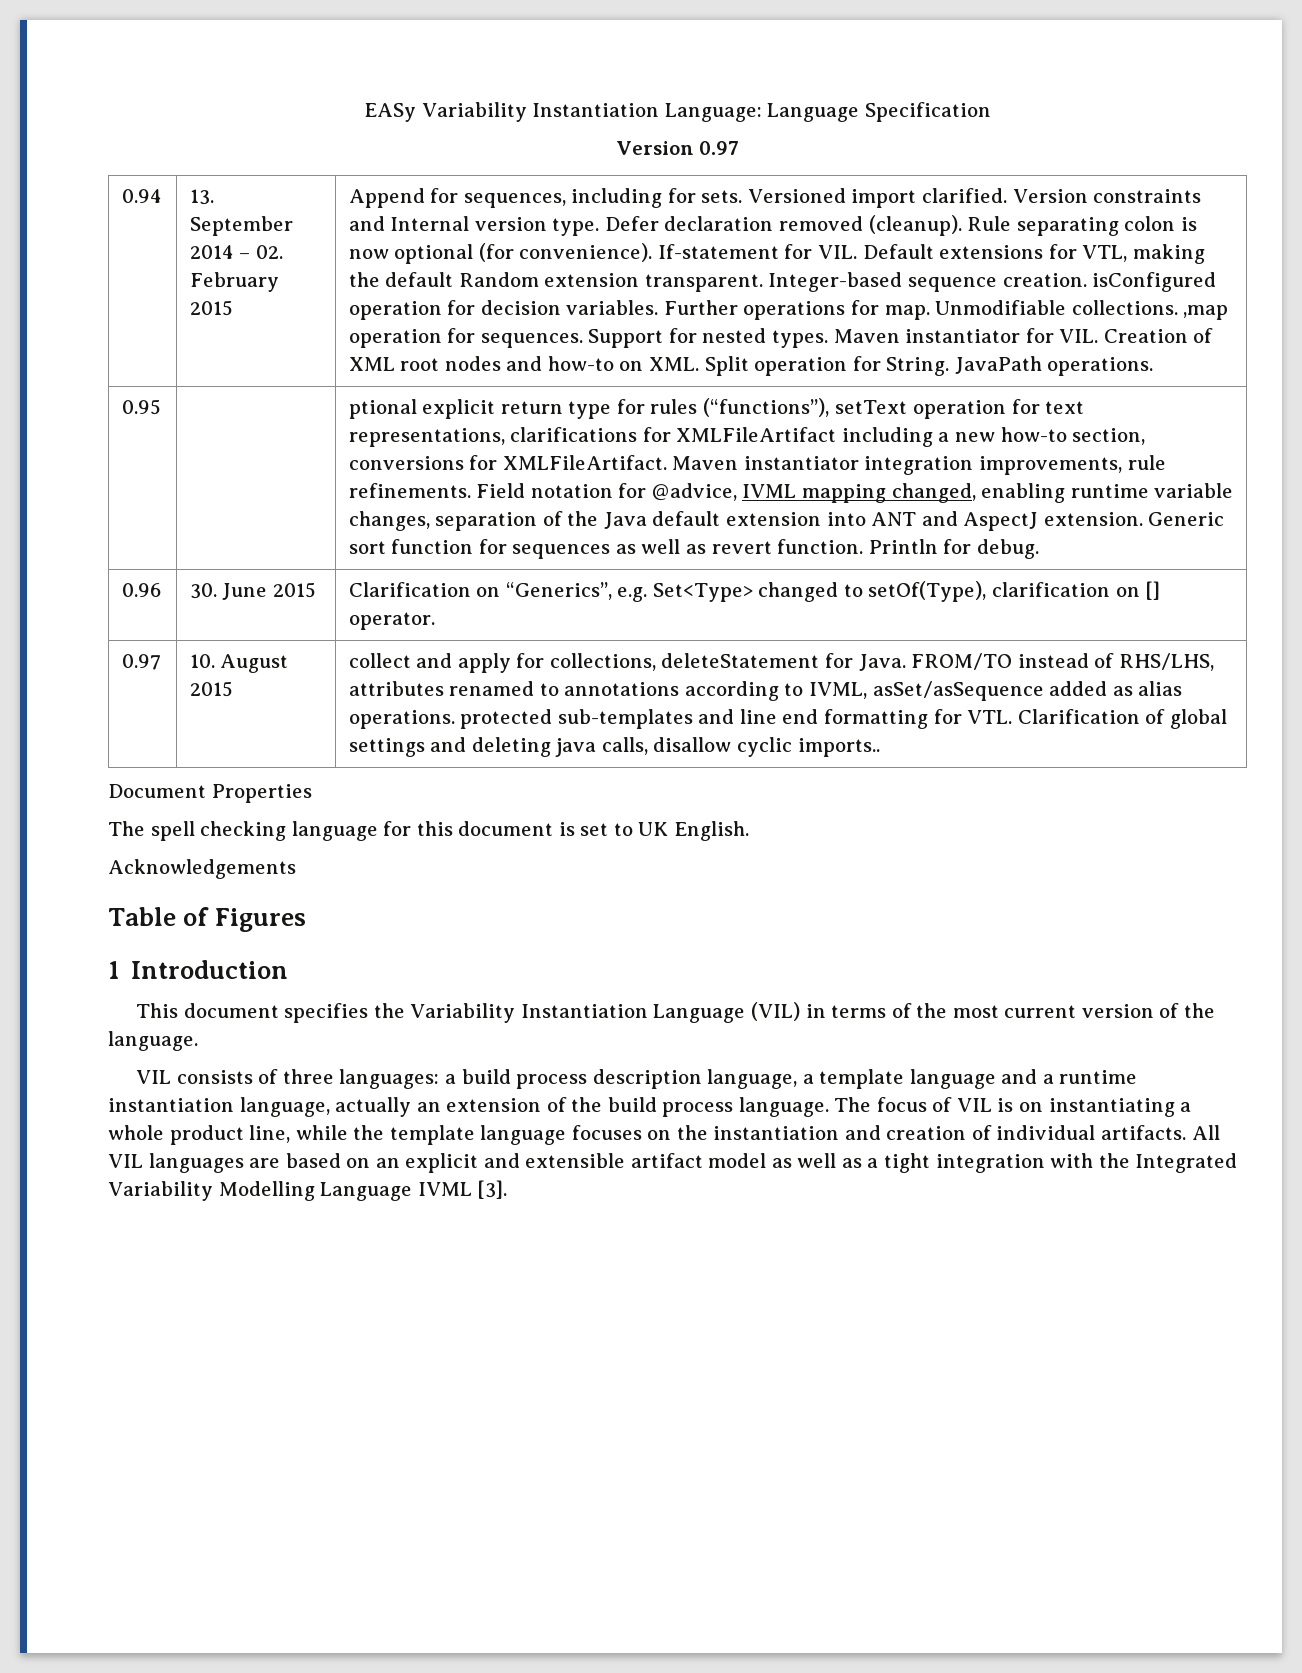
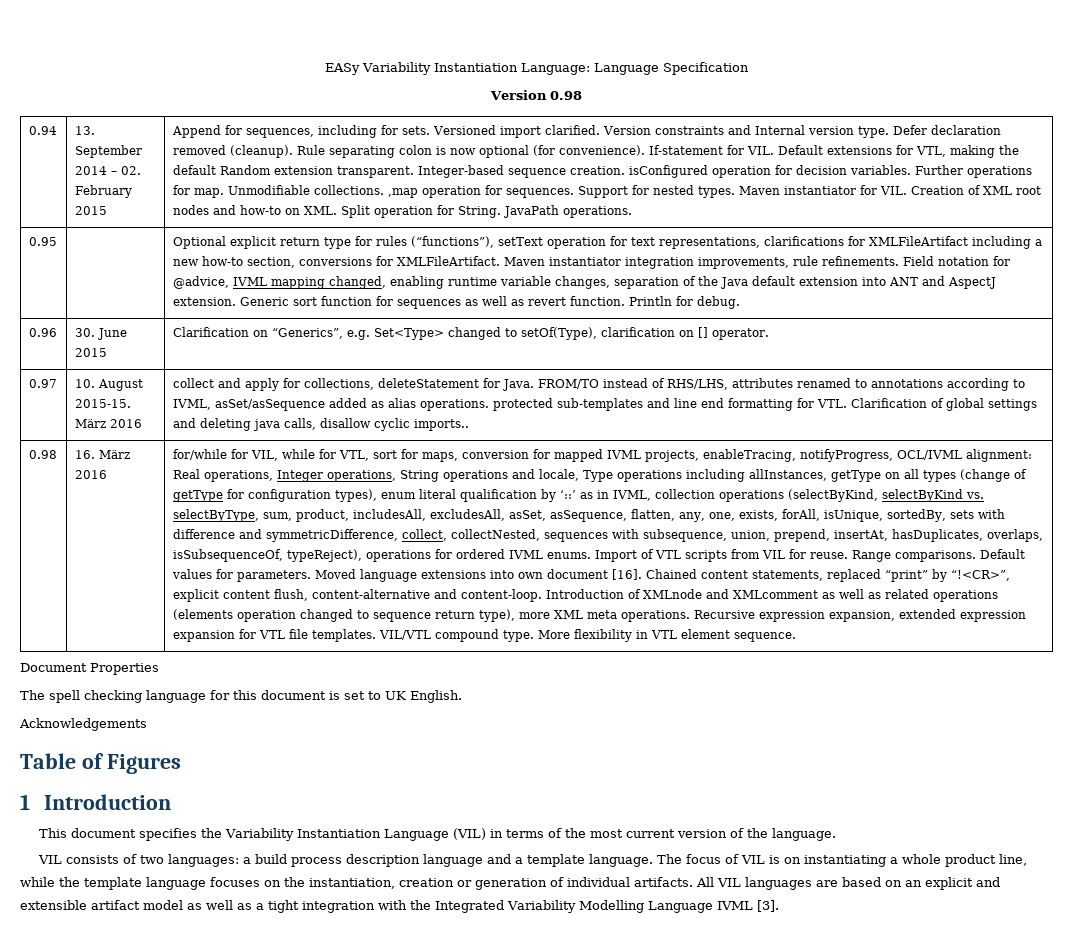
- Version 0.97
+ Version 0.98
- ptional explicit return type for rules (“functions”), setText operation for text representations, clarifications for XMLFileArtifact including a new how-to section, conversions for XMLFileArtifact.
+ Optional explicit return type for rules (“functions”), setText operation for text representations, clarifications for XMLFileArtifact including a new how-to section, conversions for XMLFileArtifact.
- 10. August 2015
+ 10. August 2015-15. März 2016
+ 0.98 | 16. März 2016 | for/while for VIL, while for VTL, sort for maps, conversion for mapped IVML projects, enableTracing, notifyProgress, OCL/IVML alignment: Real operations, Integer operations, String operations and locale, Type operations including allInstances, getType on all types (change of getType for configuration types), enum literal qualification by ‘::’ as in IVML, collection operations (selectByKind, selectByKind vs. selectByType, sum, product, includesAll, excludesAll, asSet, asSequence, flatten, any, one, exists, forAll, isUnique, sortedBy, sets with difference and symmetricDifference, collect, collectNested, sequences with subsequence, union, prepend, insertAt, hasDuplicates, overlaps, isSubsequenceOf, typeReject), operations for ordered IVML enums. Import of VTL scripts from VIL for reuse. Range comparisons. Default values for parameters. Moved language extensions into own document [16]. Chained content statements, replaced “print” by “!<CR>”, explicit content flush, content-alternative and content-loop. Introduction of XMLnode and XMLcomment as well as related operations (elements operation changed to sequence return type), more XML meta operations. Recursive expression expansion, extended expression expansion for VTL file templates. VIL/VTL compound type. More flexibility in VTL element sequence.
- VIL consists of three languages: a build process description language, a template language and a runtime instantiation language, actually an extension of the build process language.
+ VIL consists of two languages: a build process description language and a template language.
- The focus of VIL is on instantiating a whole product line, while the template language focuses on the instantiation and creation of individual artifacts.
+ The focus of VIL is on instantiating a whole product line, while the template language focuses on the instantiation, creation or generation of individual artifacts.

